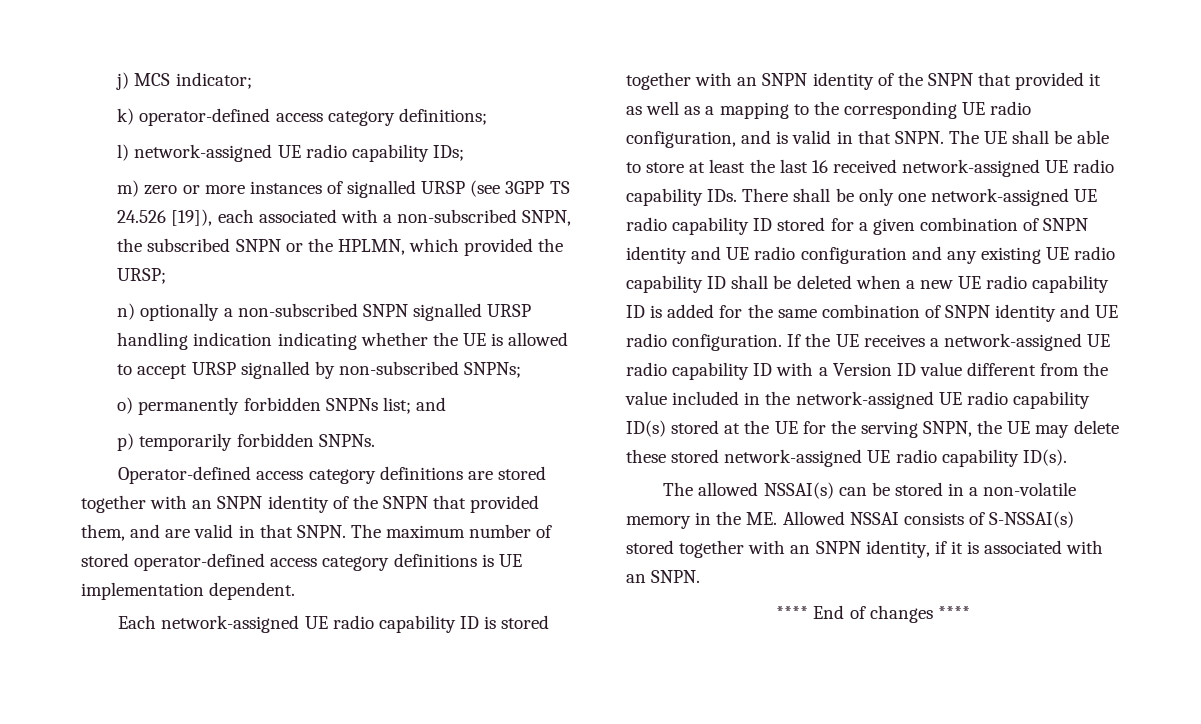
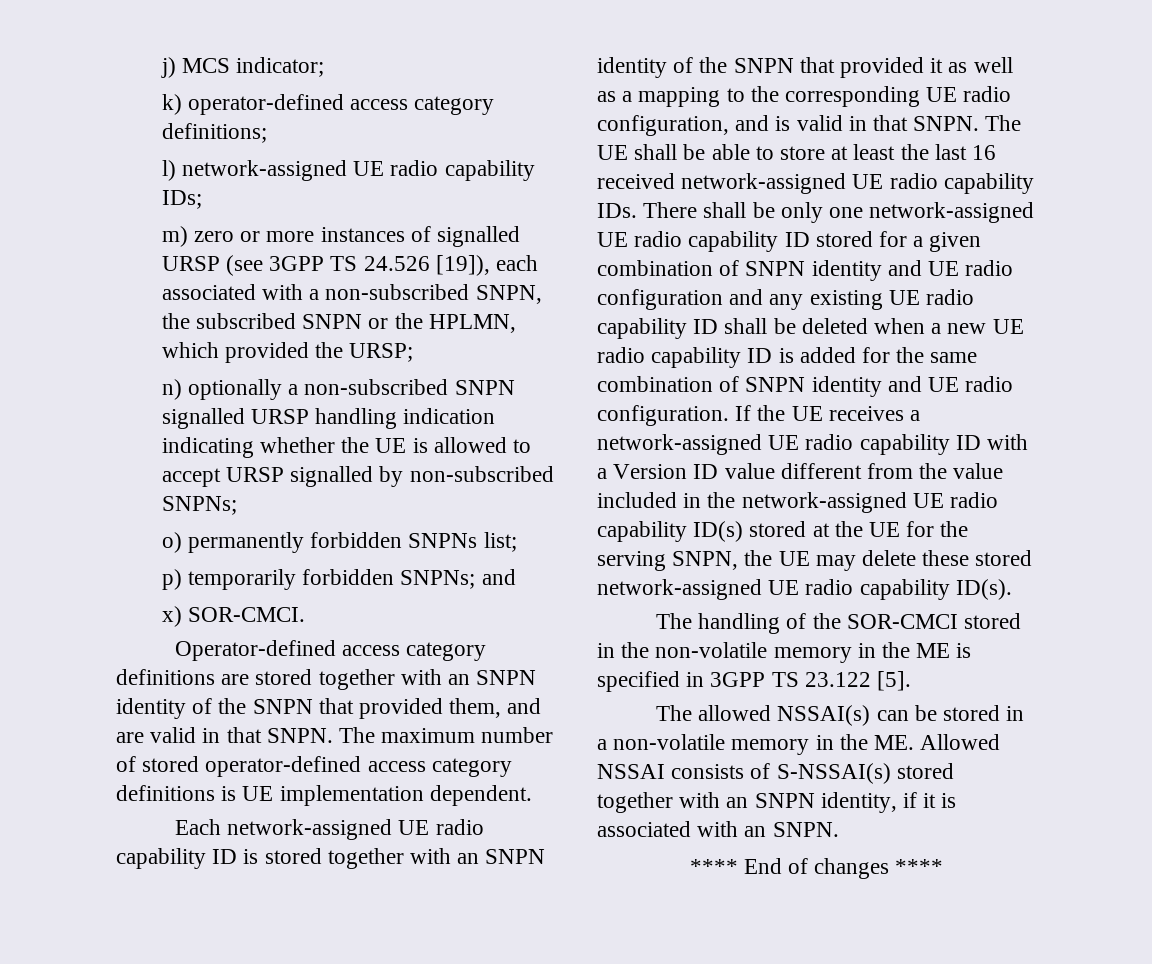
- o) permanently forbidden SNPNs list; and
+ o) permanently forbidden SNPNs list;
- p) temporarily forbidden SNPNs.
+ p) temporarily forbidden SNPNs; and
+ x) SOR-CMCI.
+ The handling of the SOR-CMCI stored in the non-volatile memory in the ME is specified in 3GPP TS 23.122 [5].

